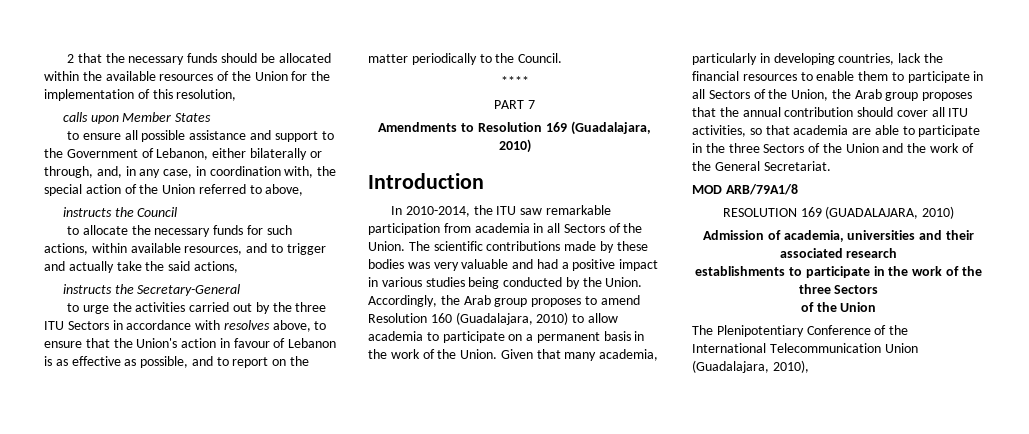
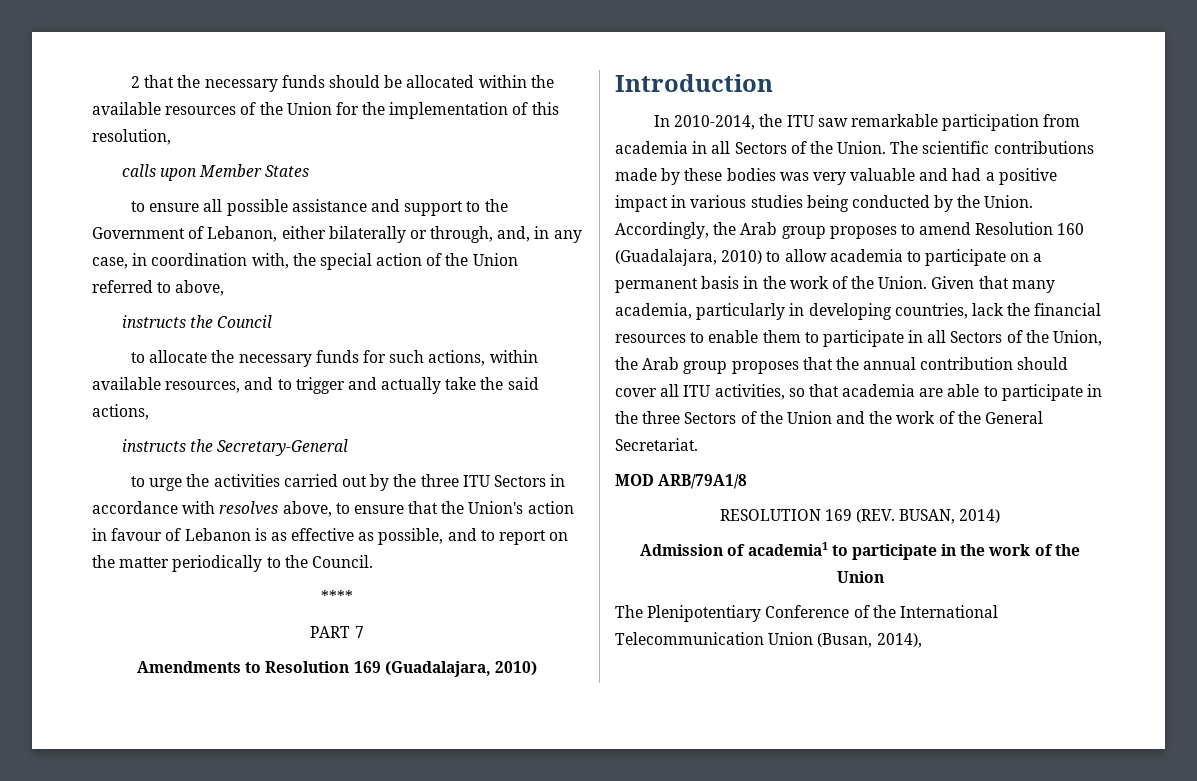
- RESOLUTION 169 (GUADALAJARA, 2010)
+ RESOLUTION 169 (REV. BUSAN, 2014)
- Admission of academia, universities and their associated research
- establishments to participate in the work of the three Sectors
- of the Union
+ Admission of academia1 to participate in the work of the Union
- The Plenipotentiary Conference of the International Telecommunication Union (Guadalajara, 2010),
+ The Plenipotentiary Conference of the International Telecommunication Union (Busan, 2014),

